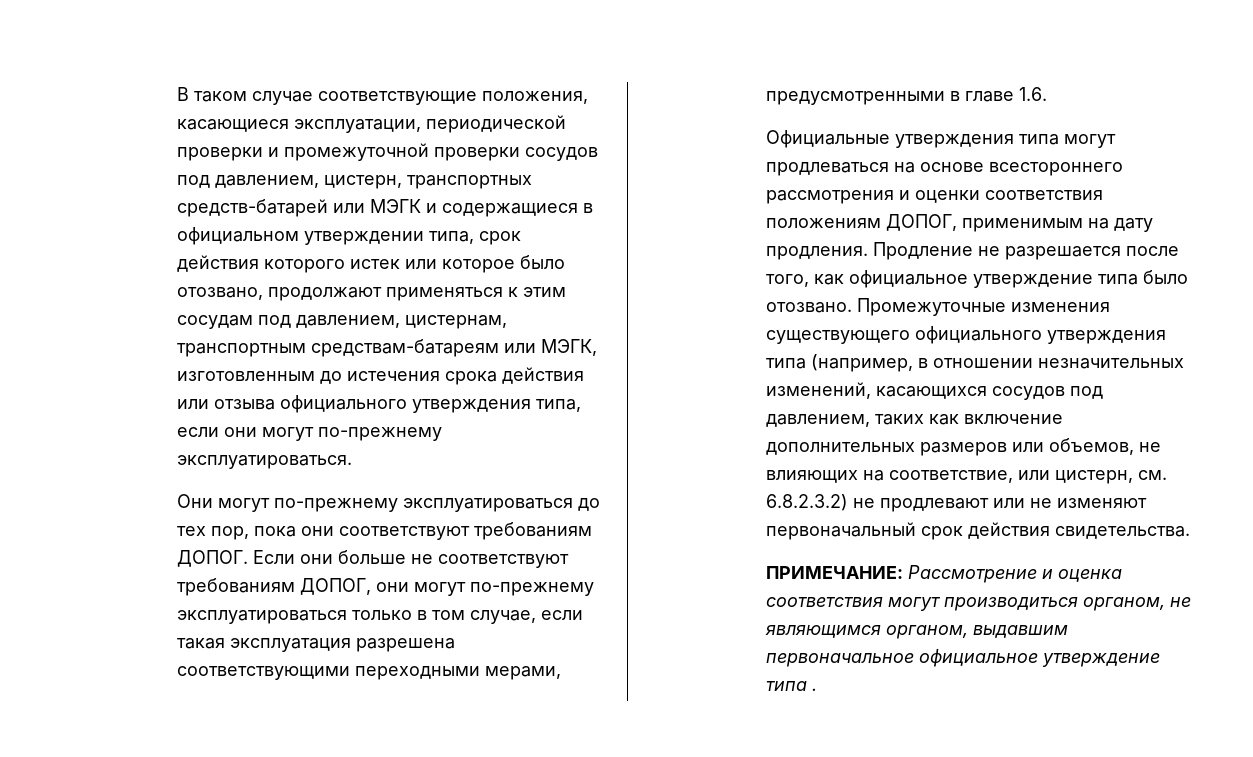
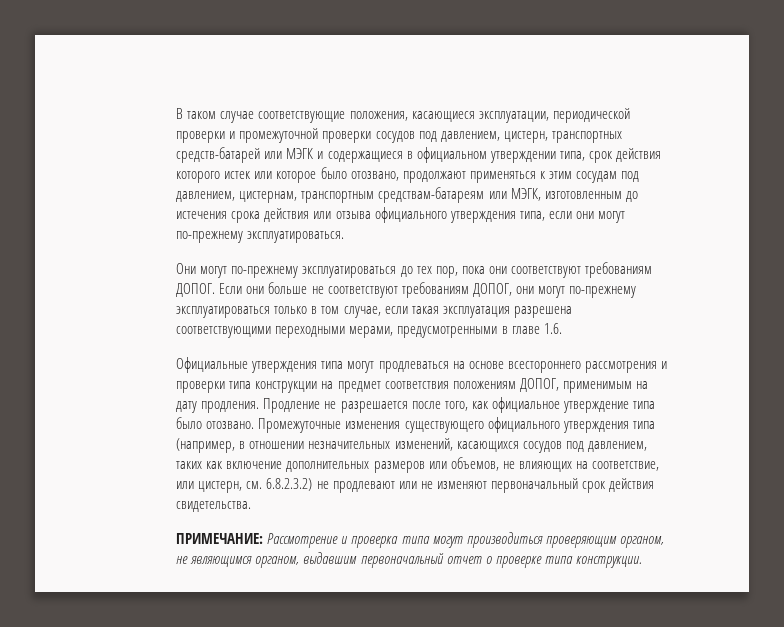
- Официальные утверждения типа могут продлеваться на основе всестороннего рассмотрения и оценки соответствия положениям ДОПОГ, применимым на дату продления.
+ Официальные утверждения типа могут продлеваться на основе всестороннего рассмотрения и проверки типа конструкции на предмет соответствия положениям ДОПОГ, применимым на дату продления.
- ПРИМЕЧАНИЕ: Рассмотрение и оценка соответствия могут производиться органом, не являющимся органом, выдавшим первоначальное официальное утверждение типа .
+ ПРИМЕЧАНИЕ: Рассмотрение и проверка типа могут производиться проверяющим органом, не являющимся органом, выдавшим первоначальный отчет о проверке типа конструкции.

